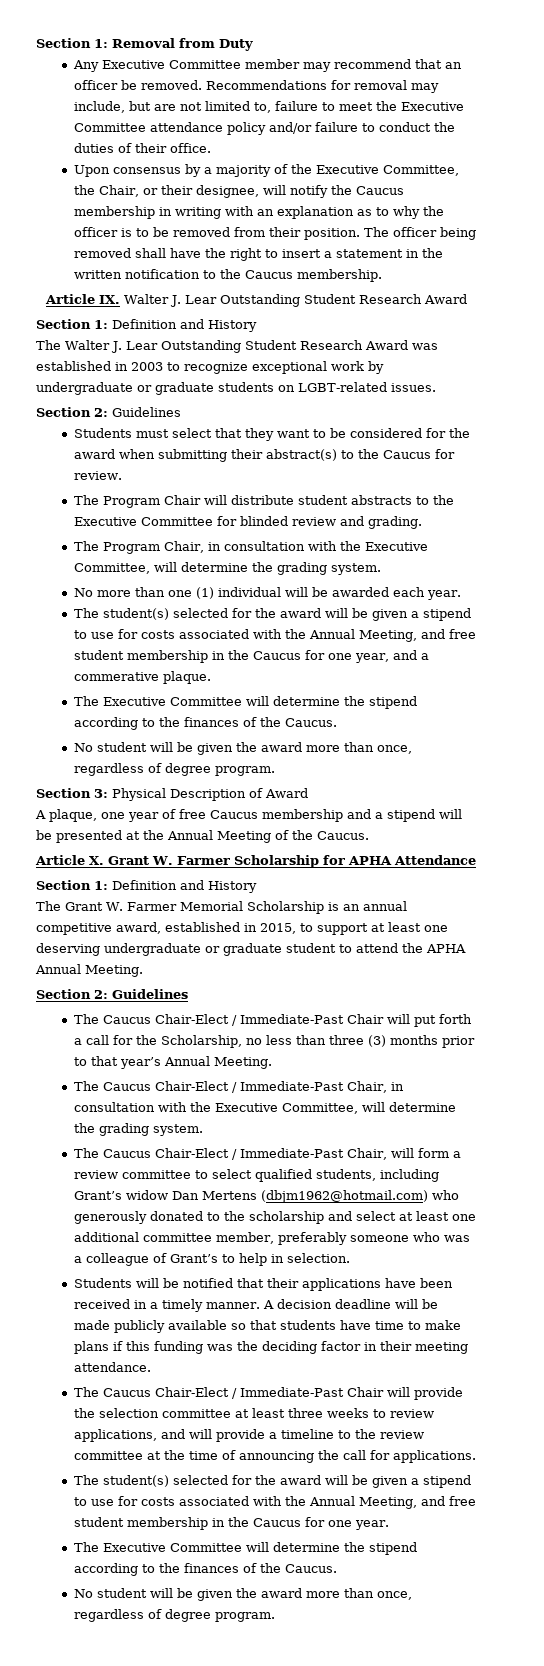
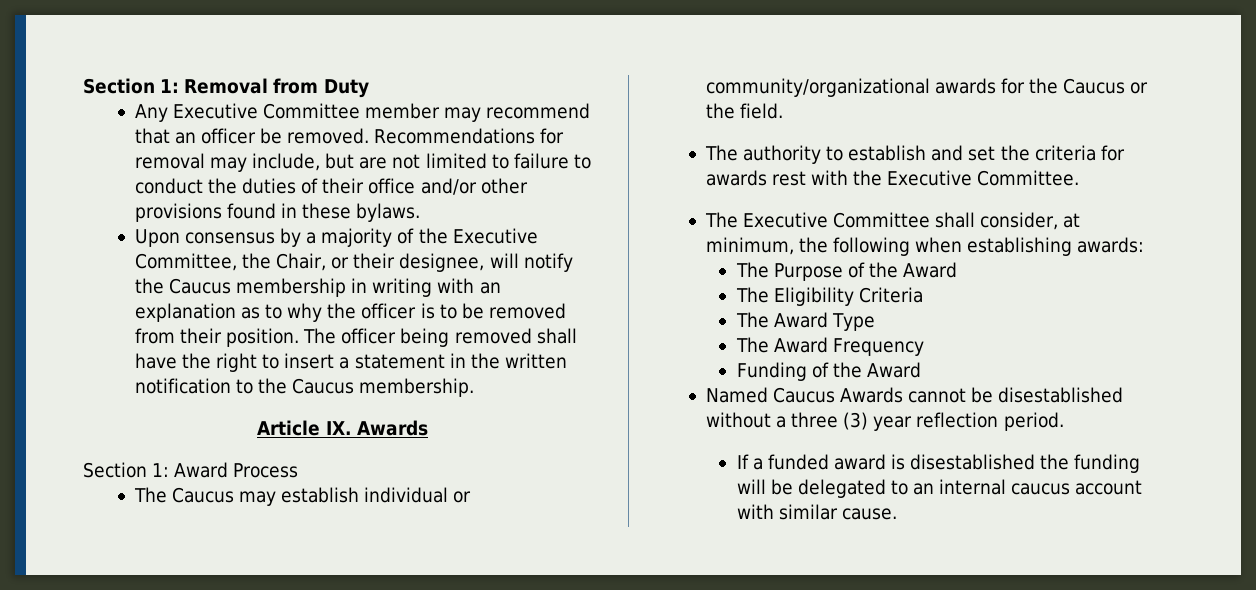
- Recommendations for removal may include, but are not limited to, failure to meet the Executive Committee attendance policy and/or failure to conduct the duties of their office.
+ Recommendations for removal may include, but are not limited to failure to conduct the duties of their office and/or other provisions found in these bylaws.
- Article IX. Walter J. Lear Outstanding Student Research Award
- Section 1: Definition and History
- The Walter J. Lear Outstanding Student Research Award was established in 2003 to recognize exceptional work by undergraduate or graduate students on LGBT-related issues.
- Section 2: Guidelines
- Students must select that they want to be considered for the award when submitting their abstract(s) to the Caucus for review.
- The Program Chair will distribute student abstracts to the Executive Committee for blinded review and grading.
- The Program Chair, in consultation with the Executive Committee, will determine the grading system.
- No more than one (1) individual will be awarded each year.
- The student(s) selected for the award will be given a stipend to use for costs associated with the Annual Meeting, and free student membership in the Caucus for one year, and a commerative plaque.
- The Executive Committee will determine the stipend according to the finances of the Caucus.
- No student will be given the award more than once, regardless of degree program.
- Section 3: Physical Description of Award
- A plaque, one year of free Caucus membership and a stipend will be presented at the Annual Meeting of the Caucus.
- Article X. Grant W. Farmer Scholarship for APHA Attendance
- Section 1: Definition and History
- The Grant W. Farmer Memorial Scholarship is an annual competitive award, established in 2015, to support at least one deserving undergraduate or graduate student to attend the APHA Annual Meeting.
- Section 2: Guidelines
- The Caucus Chair-Elect / Immediate-Past Chair will put forth a call for the Scholarship, no less than three (3) months prior to that year’s Annual Meeting.
- The Caucus Chair-Elect / Immediate-Past Chair, in consultation with the Executive Committee, will determine the grading system.
- The Caucus Chair-Elect / Immediate-Past Chair, will form a review committee to select qualified students, including Grant’s widow Dan Mertens (dbjm1962@hotmail.com) who generously donated to the scholarship and select at least one additional committee member, preferably someone who was a colleague of Grant’s to help in selection.
- Students will be notified that their applications have been received in a timely manner. A decision deadline will be made publicly available so that students have time to make plans if this funding was the deciding factor in their meeting attendance.
- The Caucus Chair-Elect / Immediate-Past Chair will provide the selection committee at least three weeks to review applications, and will provide a timeline to the review committee at the time of announcing the call for applications.
- The student(s) selected for the award will be given a stipend to use for costs associated with the Annual Meeting, and free student membership in the Caucus for one year.
- The Executive Committee will determine the stipend according to the finances of the Caucus.
- No student will be given the award more than once, regardless of degree program.
+ Article IX. Awards
+ Section 1: Award Process
+ The Caucus may establish individual or community/organizational awards for the Caucus or the field.
+ The authority to establish and set the criteria for awards rest with the Executive Committee.
+ The Executive Committee shall consider, at minimum, the following when establishing awards:
+ The Purpose of the Award
+ The Eligibility Criteria
+ The Award Type
+ The Award Frequency
+ Funding of the Award
+ Named Caucus Awards cannot be disestablished without a three (3) year reflection period.
+ If a funded award is disestablished the funding will be delegated to an internal caucus account with similar cause.

